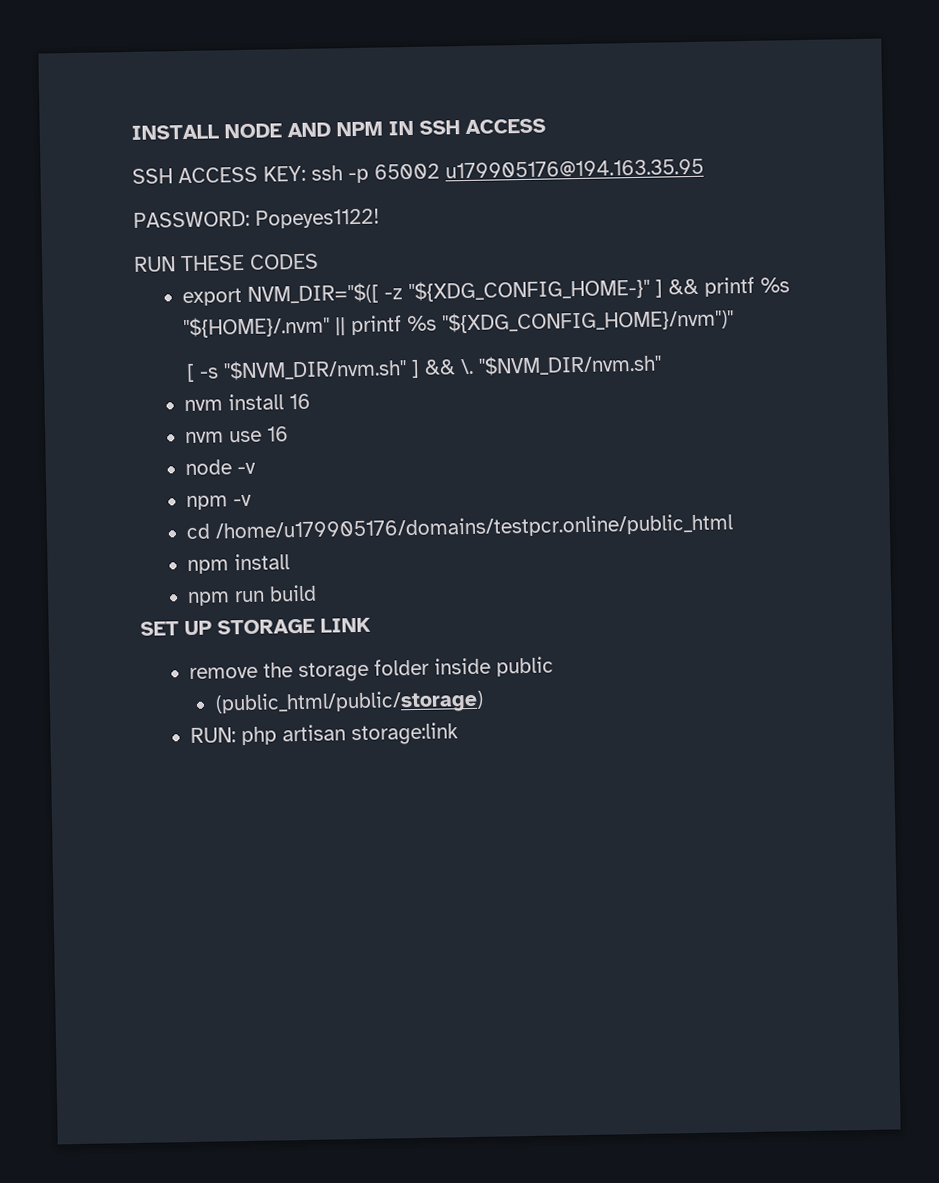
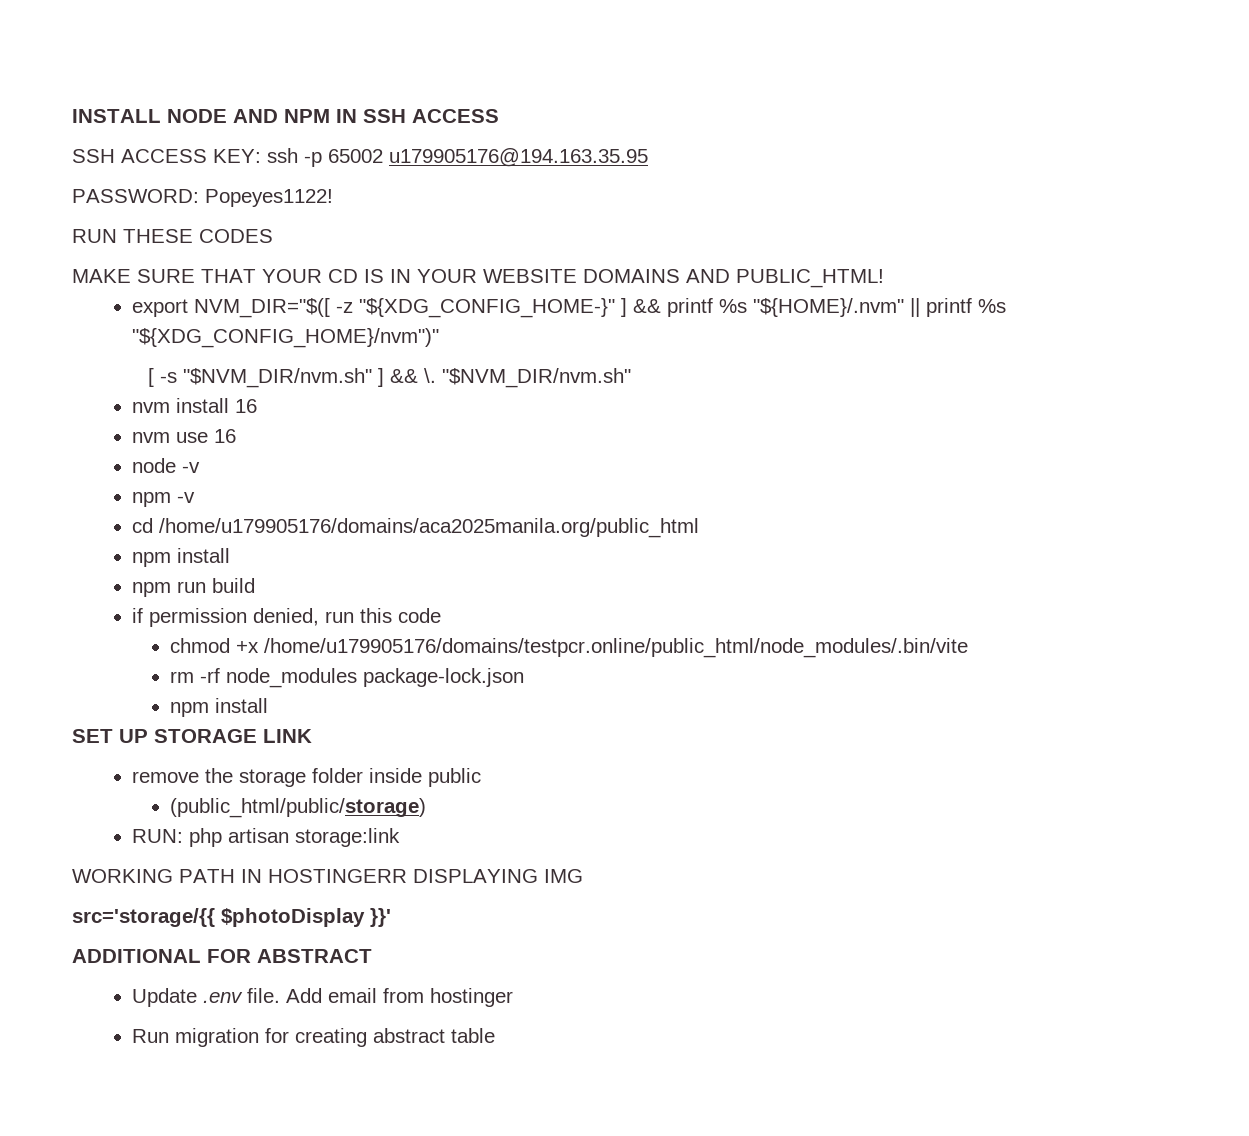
+ MAKE SURE THAT YOUR CD IS IN YOUR WEBSITE DOMAINS AND PUBLIC_HTML!
- cd /home/u179905176/domains/testpcr.online/public_html
+ cd /home/u179905176/domains/aca2025manila.org/public_html
+ if permission denied, run this code
+ chmod +x /home/u179905176/domains/testpcr.online/public_html/node_modules/.bin/vite
+ rm -rf node_modules package-lock.json
+ npm install
+ WORKING PATH IN HOSTINGERR DISPLAYING IMG
+ src='storage/{{ $photoDisplay }}'
+ ADDITIONAL FOR ABSTRACT
+ Update .env file. Add email from hostinger
+ Run migration for creating abstract table

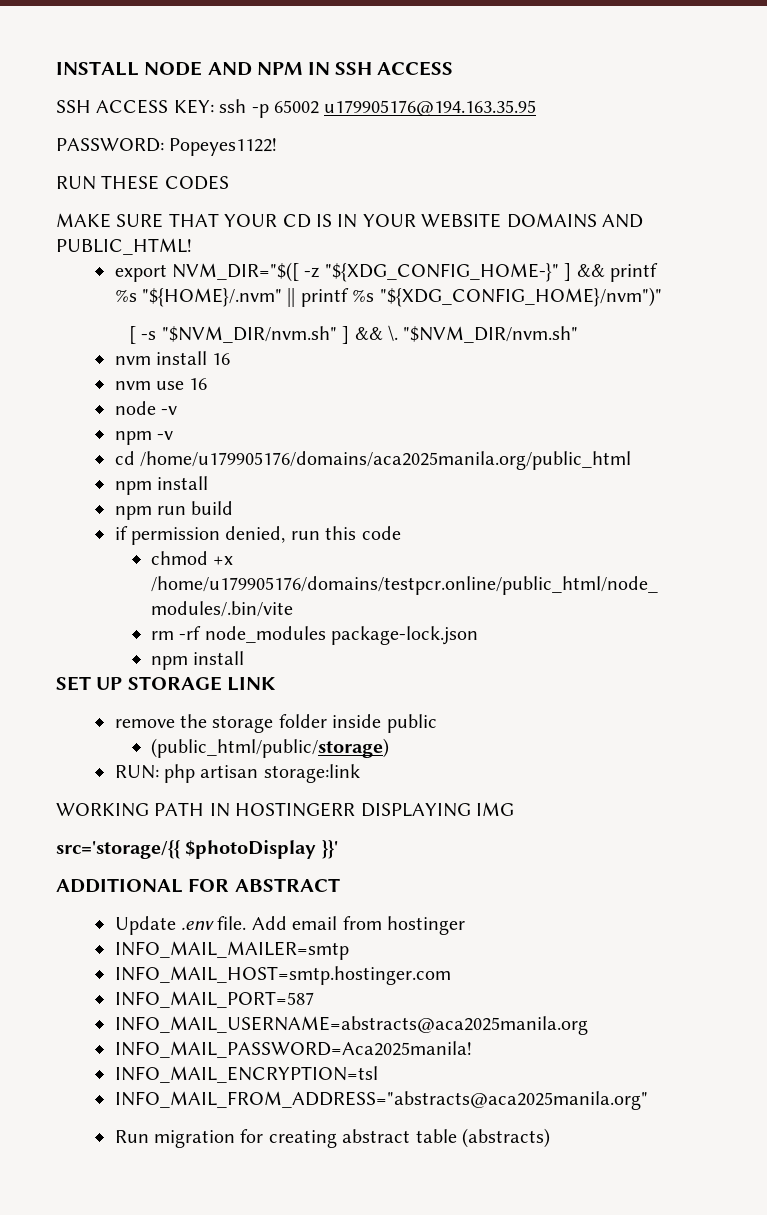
+ INFO_MAIL_MAILER=smtp
+ INFO_MAIL_HOST=smtp.hostinger.com
+ INFO_MAIL_PORT=587
+ INFO_MAIL_USERNAME=abstracts@aca2025manila.org
+ INFO_MAIL_PASSWORD=Aca2025manila!
+ INFO_MAIL_ENCRYPTION=tsl
+ INFO_MAIL_FROM_ADDRESS="abstracts@aca2025manila.org"
- Run migration for creating abstract table
+ Run migration for creating abstract table (abstracts)

